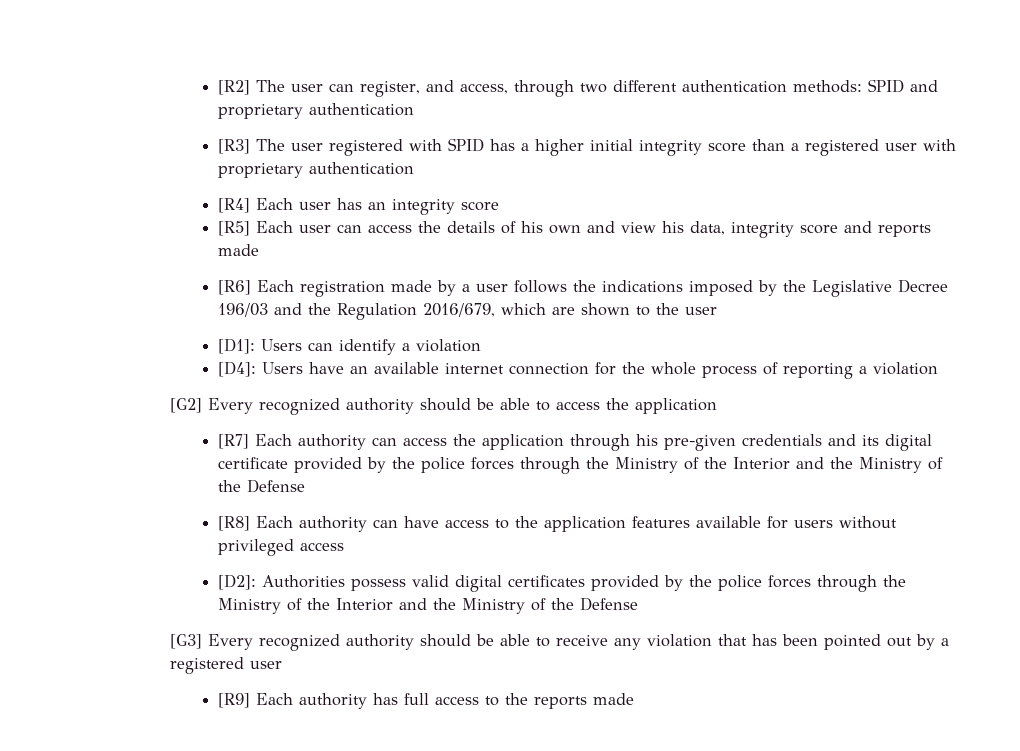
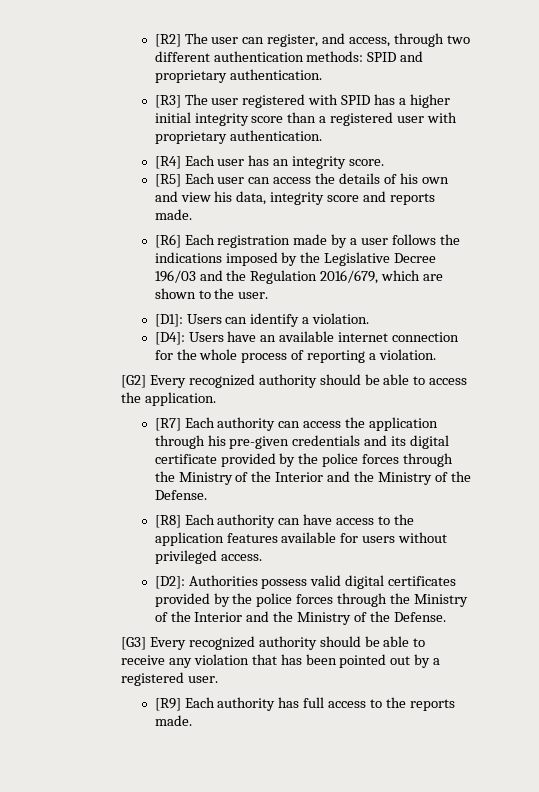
- [R2] The user can register, and access, through two different authentication methods: SPID and proprietary authentication
+ [R2] The user can register, and access, through two different authentication methods: SPID and proprietary authentication.
- [R3] The user registered with SPID has a higher initial integrity score than a registered user with proprietary authentication
+ [R3] The user registered with SPID has a higher initial integrity score than a registered user with proprietary authentication.
- [R4] Each user has an integrity score
+ [R4] Each user has an integrity score.
- [R5] Each user can access the details of his own and view his data, integrity score and reports made
+ [R5] Each user can access the details of his own and view his data, integrity score and reports made.
- [R6] Each registration made by a user follows the indications imposed by the Legislative Decree 196/03 and the Regulation 2016/679, which are shown to the user
+ [R6] Each registration made by a user follows the indications imposed by the Legislative Decree 196/03 and the Regulation 2016/679, which are shown to the user.
- [D1]: Users can identify a violation
+ [D1]: Users can identify a violation.
- [D4]: Users have an available internet connection for the whole process of reporting a violation
+ [D4]: Users have an available internet connection for the whole process of reporting a violation.
- [G2] Every recognized authority should be able to access the application
+ [G2] Every recognized authority should be able to access the application.
- [R7] Each authority can access the application through his pre-given credentials and its digital certificate provided by the police forces through the Ministry of the Interior and the Ministry of the Defense
+ [R7] Each authority can access the application through his pre-given credentials and its digital certificate provided by the police forces through the Ministry of the Interior and the Ministry of the Defense.
- [R8] Each authority can have access to the application features available for users without privileged access
+ [R8] Each authority can have access to the application features available for users without privileged access.
- [D2]: Authorities possess valid digital certificates provided by the police forces through the Ministry of the Interior and the Ministry of the Defense
+ [D2]: Authorities possess valid digital certificates provided by the police forces through the Ministry of the Interior and the Ministry of the Defense.
- [G3] Every recognized authority should be able to receive any violation that has been pointed out by a registered user
+ [G3] Every recognized authority should be able to receive any violation that has been pointed out by a registered user.
- [R9] Each authority has full access to the reports made
+ [R9] Each authority has full access to the reports made.

